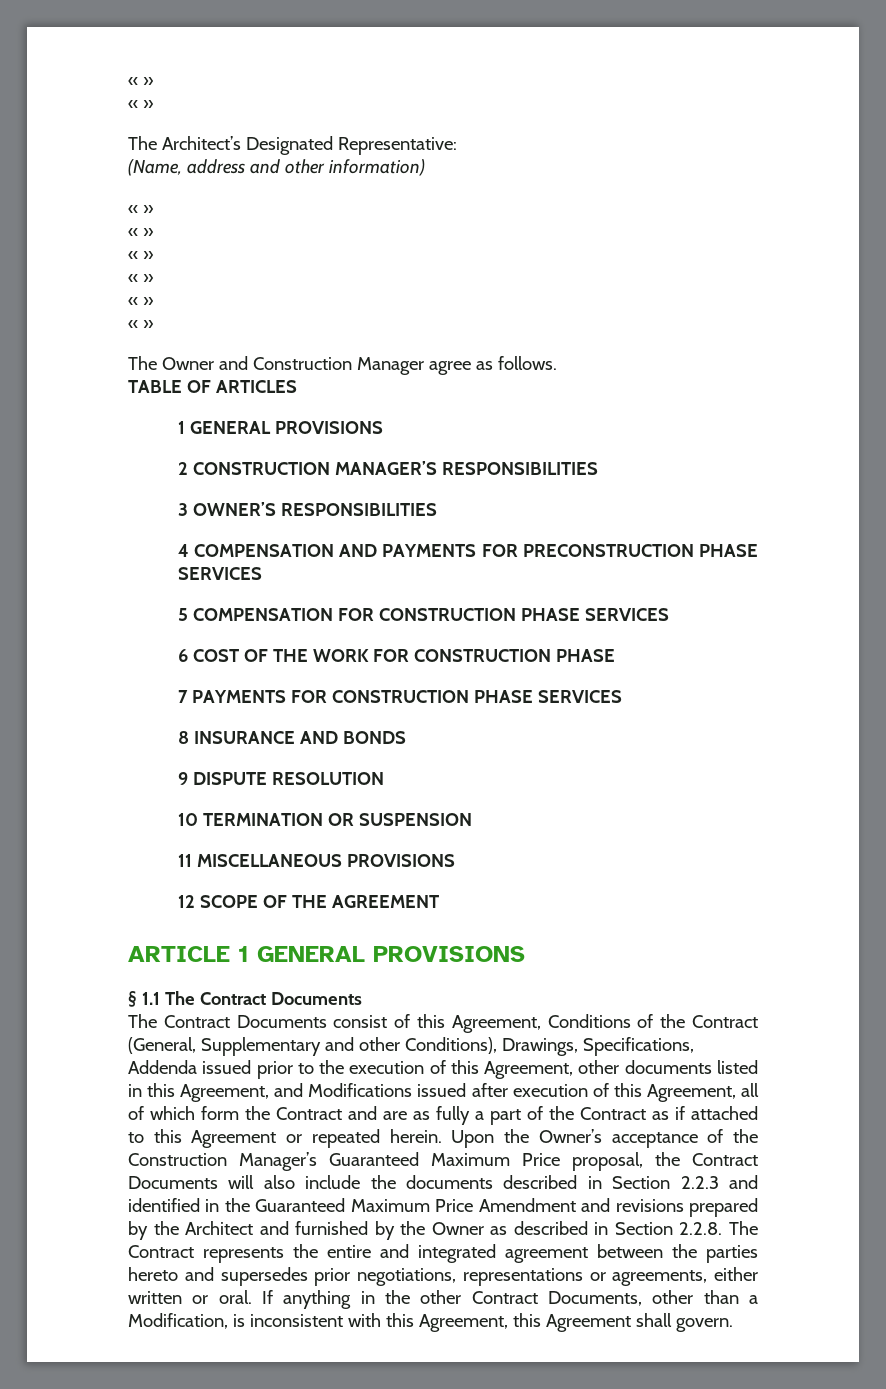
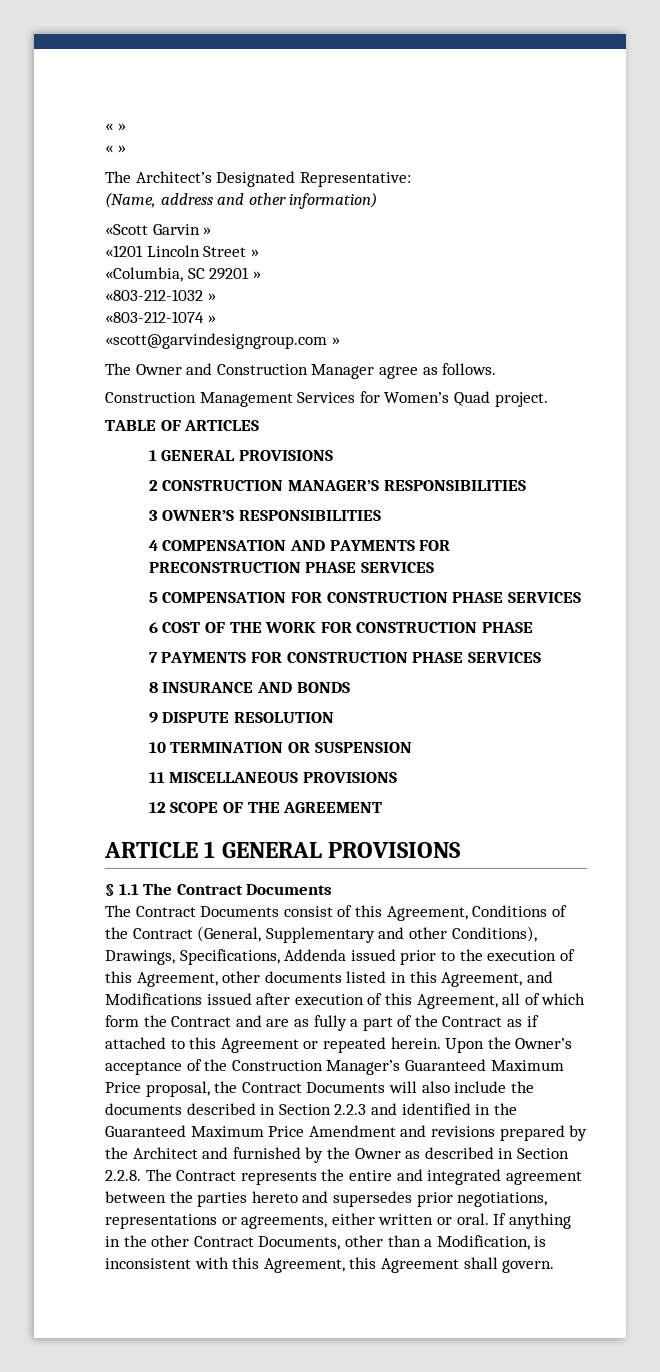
  (Name, address and other information)
- « »
- « »
- « »
- « »
- « »
- « »
+ «Scott Garvin »
+ «1201 Lincoln Street »
+ «Columbia, SC 29201 »
+ «803-212-1032 »
+ «803-212-1074 »
+ «scott@garvindesigngroup.com »
+ Construction Management Services for Women’s Quad project.

